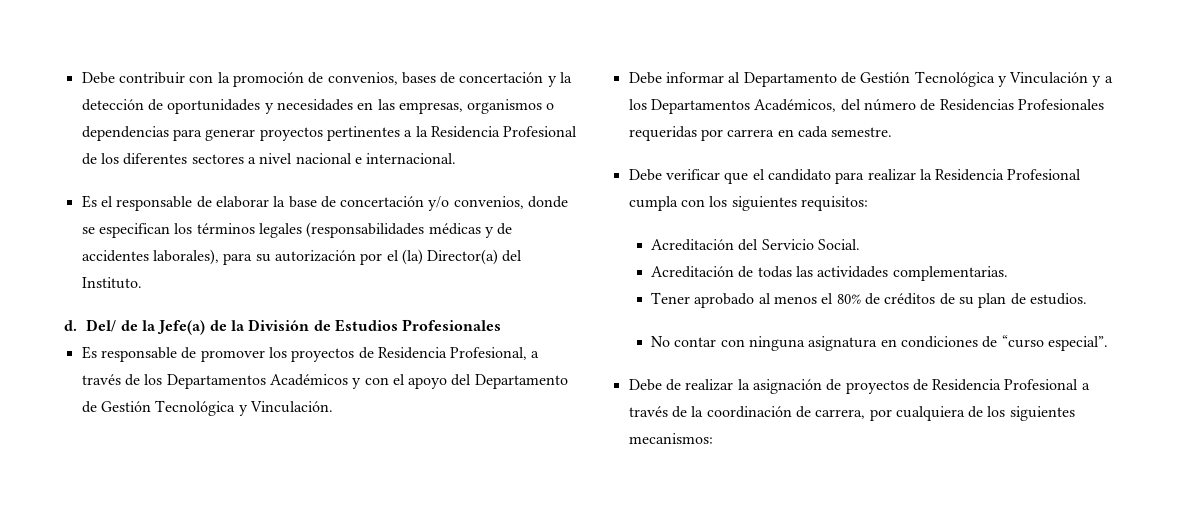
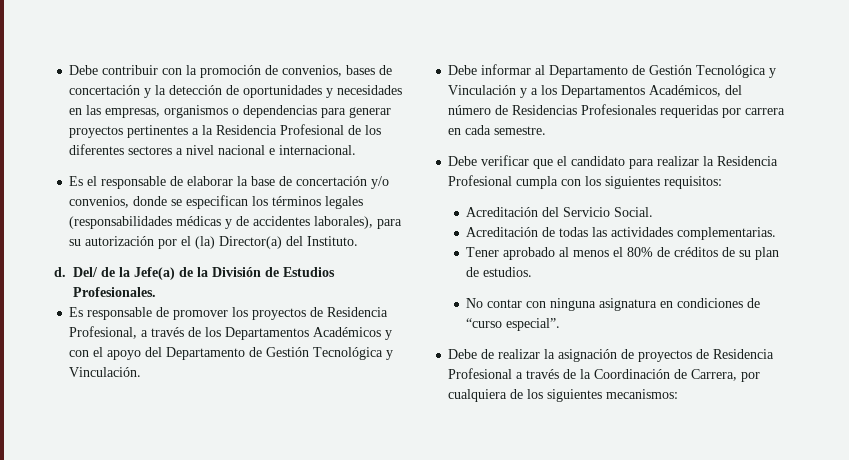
- Del/ de la Jefe(a) de la División de Estudios Profesionales
+ Del/ de la Jefe(a) de la División de Estudios Profesionales.
- Debe de realizar la asignación de proyectos de Residencia Profesional a través de la coordinación de carrera, por cualquiera de los siguientes mecanismos:
+ Debe de realizar la asignación de proyectos de Residencia Profesional a través de la Coordinación de Carrera, por cualquiera de los siguientes mecanismos:

